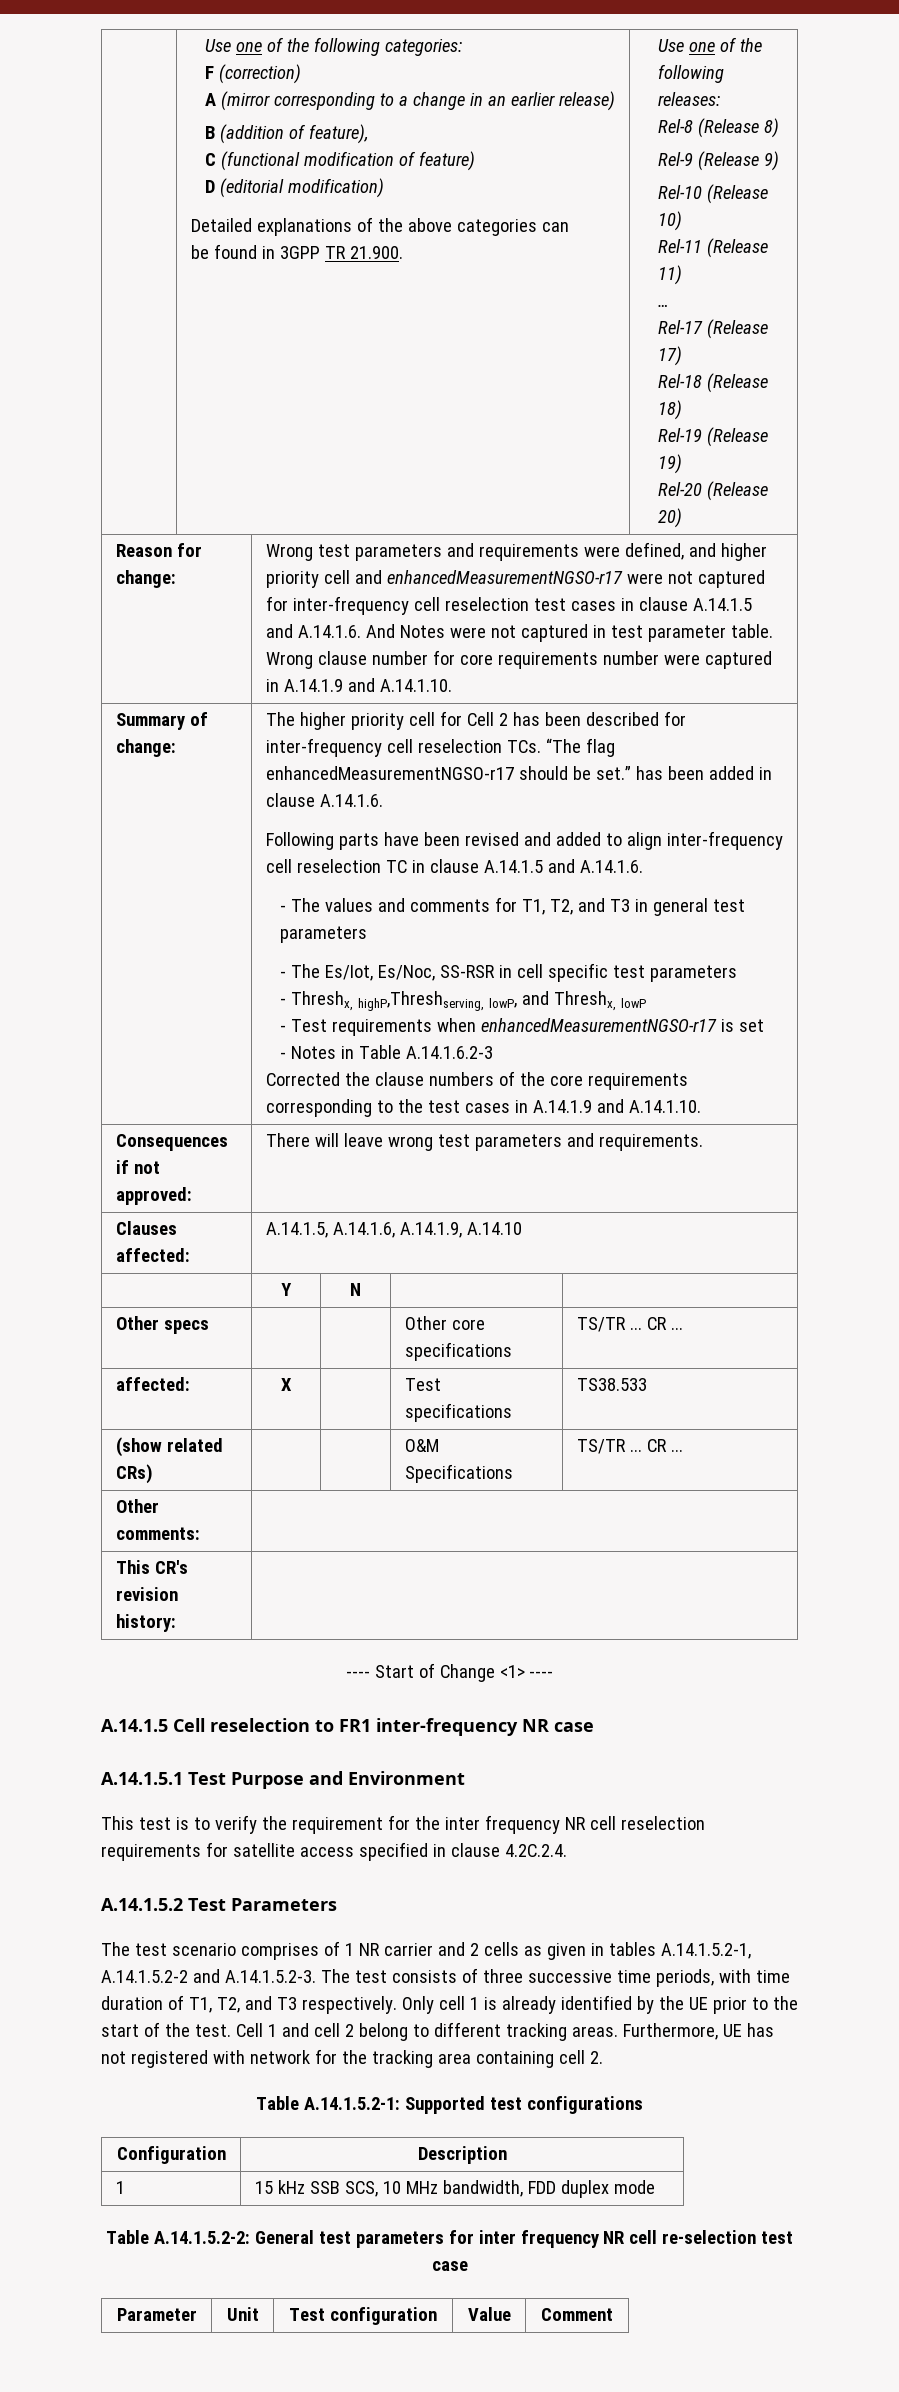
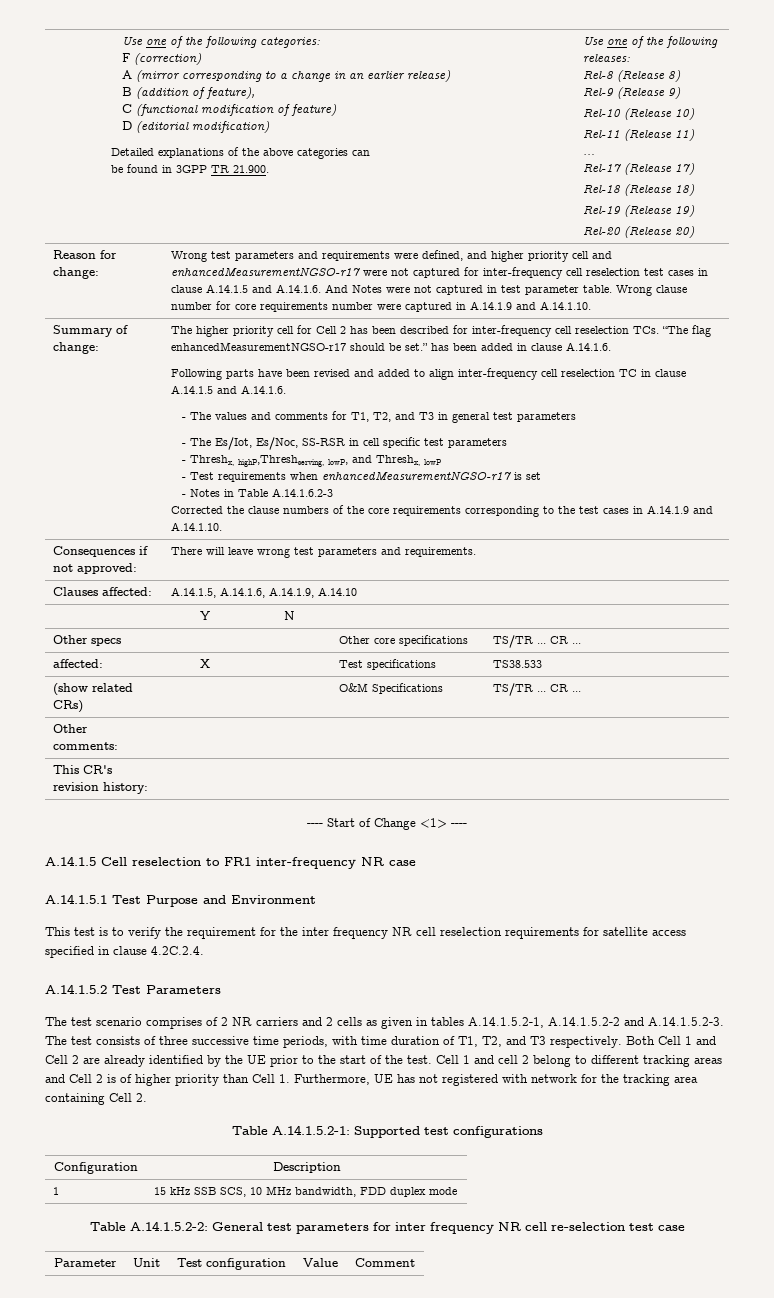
- The test scenario comprises of 1 NR carrier and 2 cells as given in tables A.14.1.5.2-1, A.14.1.5.2-2 and A.14.1.5.2-3. The test consists of three successive time periods, with time duration of T1, T2, and T3 respectively.
+ The test scenario comprises of 2 NR carriers and 2 cells as given in tables A.14.1.5.2-1, A.14.1.5.2-2 and A.14.1.5.2-3. The test consists of three successive time periods, with time duration of T1, T2, and T3 respectively.
- Only cell 1 is already identified by the UE prior to the start of the test.
+ Both Cell 1 and Cell 2 are already identified by the UE prior to the start of the test.
- Cell 1 and cell 2 belong to different tracking areas. Furthermore, UE has not registered with network for the tracking area containing cell 2.
+ Cell 1 and cell 2 belong to different tracking areas and Cell 2 is of higher priority than Cell 1. Furthermore, UE has not registered with network for the tracking area containing Cell 2.

